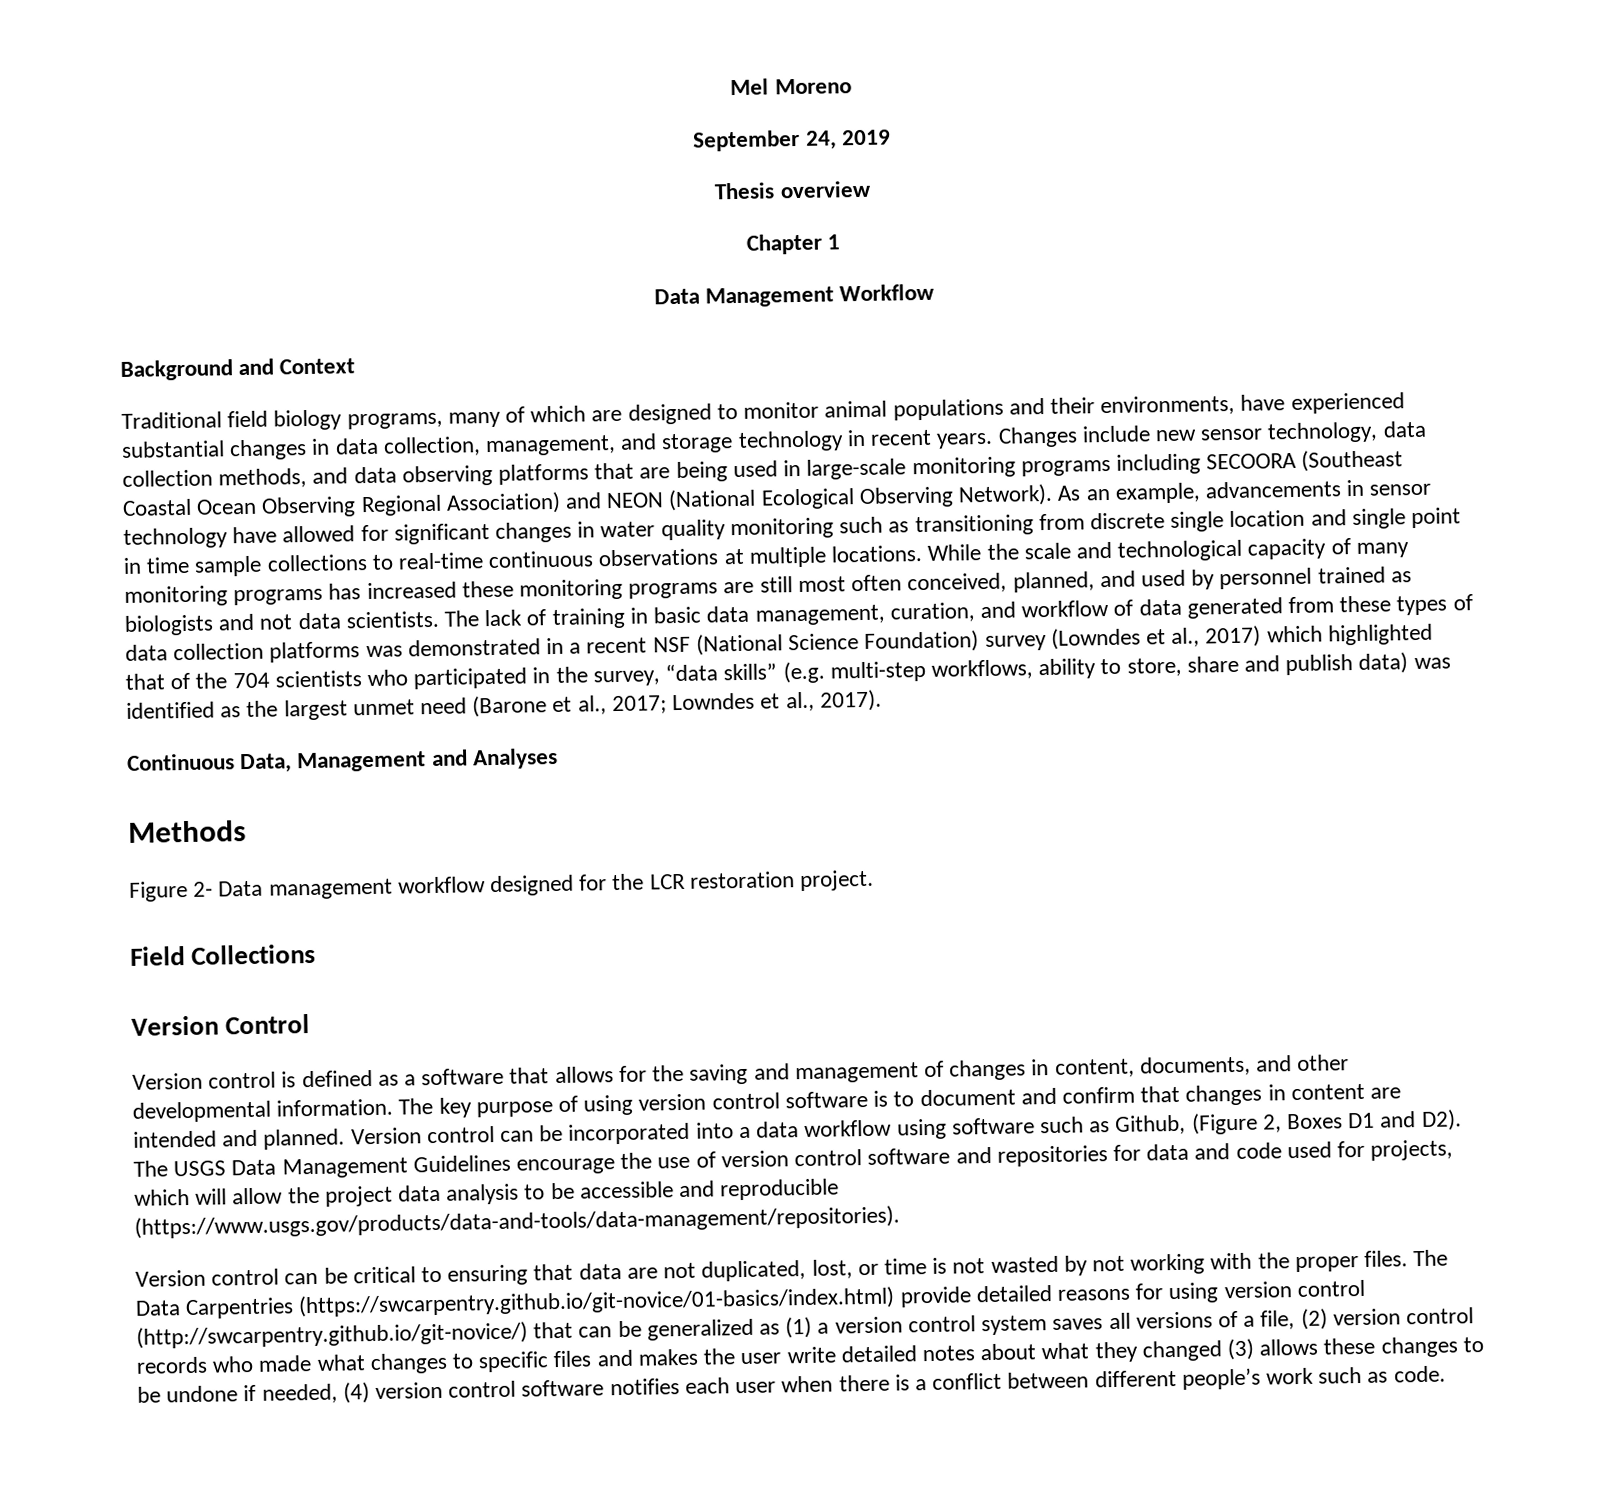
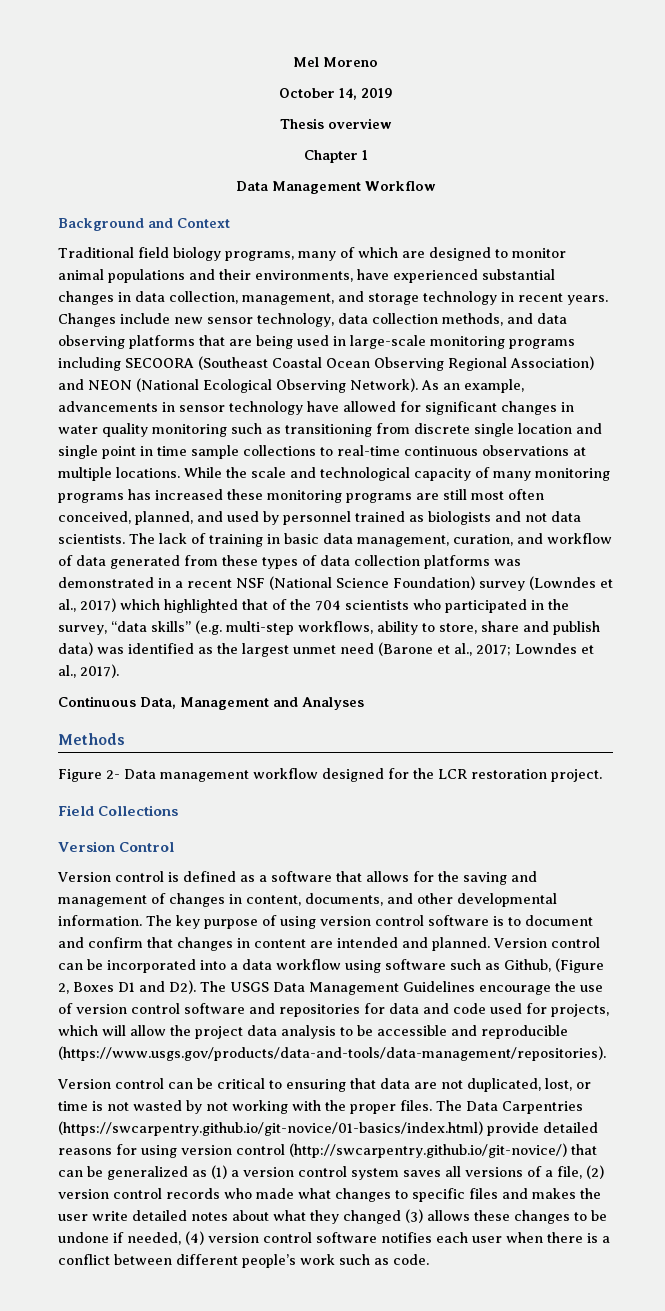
- September 24, 2019
+ October 14, 2019

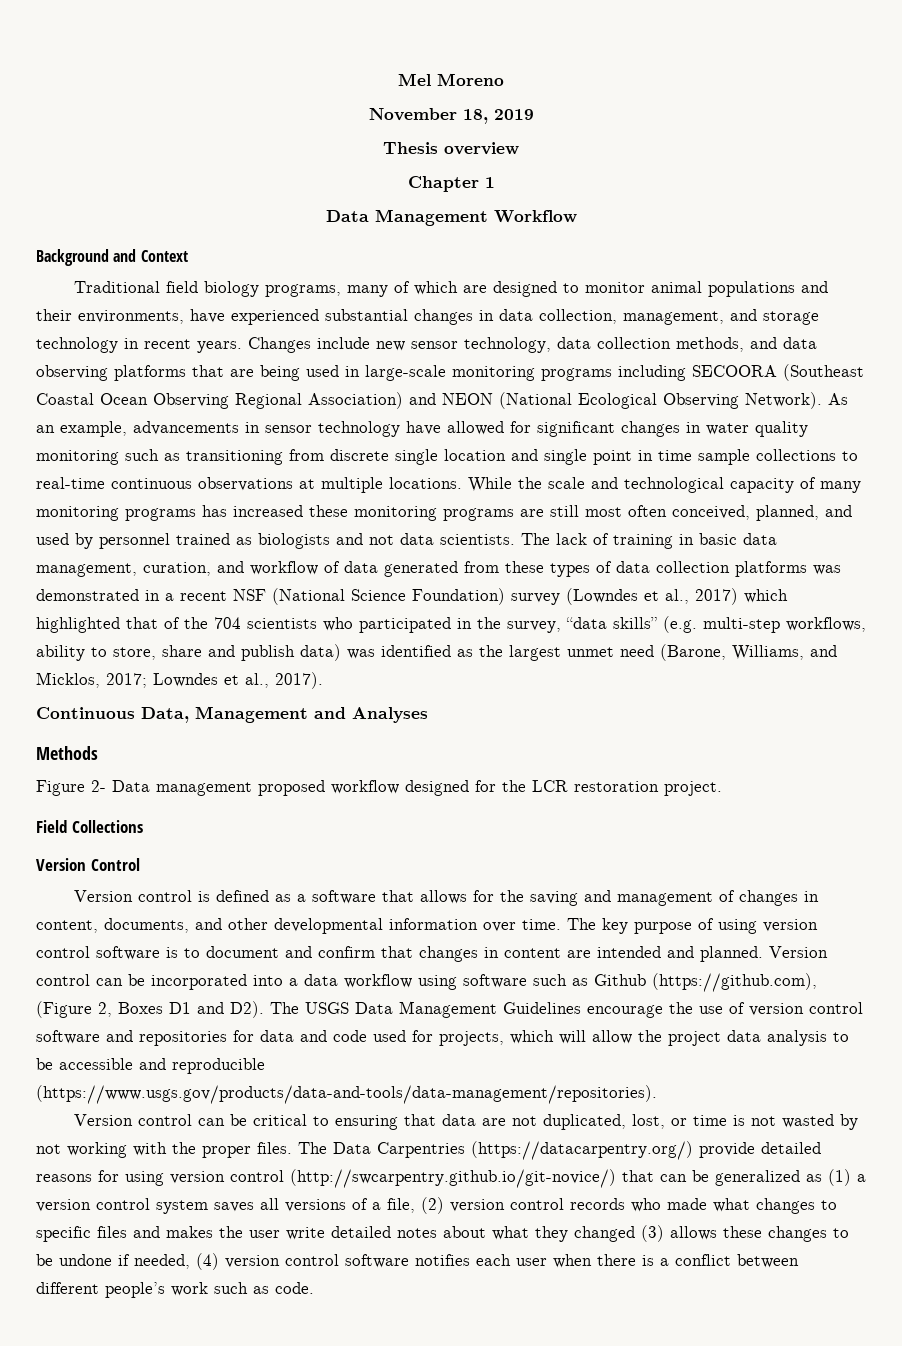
- October 14, 2019
+ November 18, 2019
- The lack of training in basic data management, curation, and workflow of data generated from these types of data collection platforms was demonstrated in a recent NSF (National Science Foundation) survey (Lowndes et al., 2017) which highlighted that of the 704 scientists who participated in the survey, “data skills” (e.g. multi-step workflows, ability to store, share and publish data) was identified as the largest unmet need (Barone et al., 2017;
+ The lack of training in basic data management, curation, and workflow of data generated from these types of data collection platforms was demonstrated in a recent NSF (National Science Foundation) survey (Lowndes et al., 2017) which highlighted that of the 704 scientists who participated in the survey, “data skills” (e.g. multi-step workflows, ability to store, share and publish data) was identified as the largest unmet need (Barone, Williams, and Micklos, 2017;
- Figure 2- Data management workflow designed for the LCR restoration project.
+ Figure 2- Data management proposed workflow designed for the LCR restoration project.
- Version control is defined as a software that allows for the saving and management of changes in content, documents, and other developmental information.
+ Version control is defined as a software that allows for the saving and management of changes in content, documents, and other developmental information over time.
- Version control can be incorporated into a data workflow using software such as Github, (Figure 2, Boxes D1 and D2). The USGS Data Management Guidelines encourage the use of version control software and repositories for data and code used for projects, which will allow the project data analysis to be accessible and reproducible (https://www.usgs.gov/products/data-and-tools/data-management/repositories).
+ Version control can be incorporated into a data workflow using software such as Github (https://github.com), (Figure 2, Boxes D1 and D2). The USGS Data Management Guidelines encourage the use of version control software and repositories for data and code used for projects, which will allow the project data analysis to be accessible and reproducible (https://www.usgs.gov/products/data-and-tools/data-management/repositories).
- The Data Carpentries (https://swcarpentry.github.io/git-novice/01-basics/index.html) provide detailed reasons for using version control (http://swcarpentry.github.io/git-novice/) that can be generalized as (1) a version control system saves all versions of a file, (2) version control records who made what changes to specific files and makes the user write detailed notes about what they changed (3) allows these changes to be undone if needed, (4) version control software notifies each user when there is a conflict between different people’s work such as code.
+ The Data Carpentries (https://datacarpentry.org/) provide detailed reasons for using version control (http://swcarpentry.github.io/git-novice/) that can be generalized as (1) a version control system saves all versions of a file, (2) version control records who made what changes to specific files and makes the user write detailed notes about what they changed (3) allows these changes to be undone if needed, (4) version control software notifies each user when there is a conflict between different people’s work such as code.

